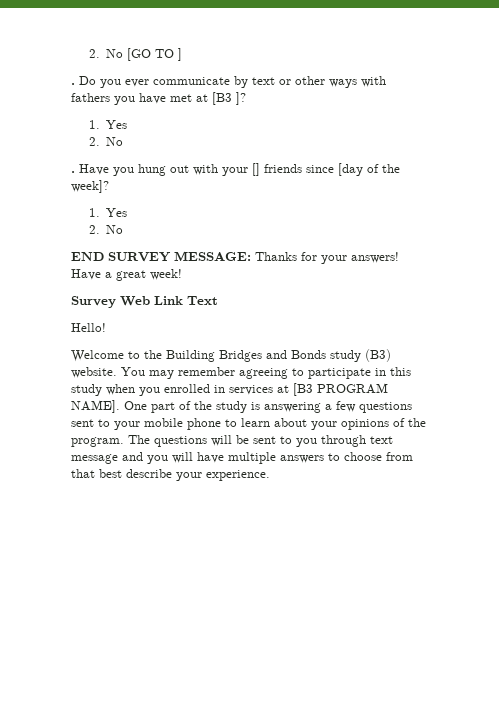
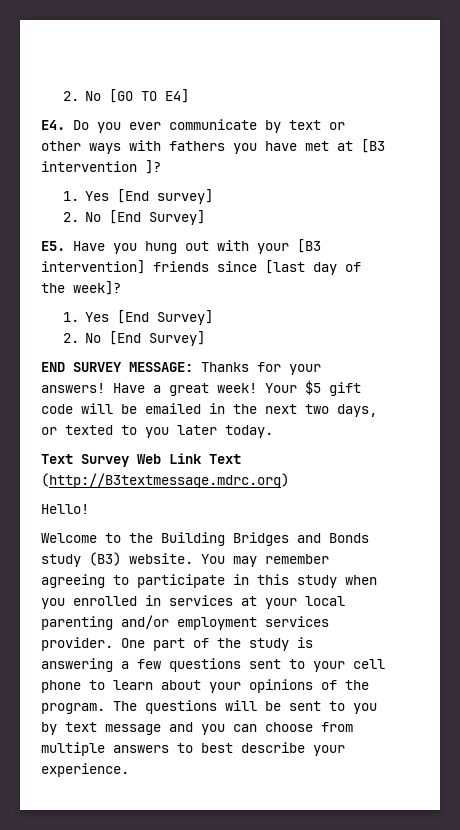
- 2. No [GO TO ]
- . Do you ever communicate by text or other ways with fathers you have met at [B3 ]?
- 1. Yes
- 2. No
- . Have you hung out with your [] friends since [day of the week]?
- 1. Yes
- 2. No
+ 2. No [GO TO E4]
+ E4. Do you ever communicate by text or other ways with fathers you have met at [B3 intervention ]?
+ 1. Yes [End survey]
+ 2. No [End Survey]
+ E5. Have you hung out with your [B3 intervention] friends since [last day of the week]?
+ 1. Yes [End Survey]
+ 2. No [End Survey]
- Have a great week!
- Survey Web Link Text
+ Have a great week! Your $5 gift code will be emailed in the next two days, or texted to you later today.
+ Text Survey Web Link Text (http://B3textmessage.mdrc.org)
- You may remember agreeing to participate in this study when you enrolled in services at [B3 PROGRAM NAME].
+ You may remember agreeing to participate in this study when you enrolled in services at your local parenting and/or employment services provider.
- One part of the study is answering a few questions sent to your mobile phone to learn about your opinions of the program.
+ One part of the study is answering a few questions sent to your cell phone to learn about your opinions of the program.
- The questions will be sent to you through text message and you will have multiple answers to choose from that best describe your experience.
+ The questions will be sent to you by text message and you can choose from multiple answers to best describe your experience.

